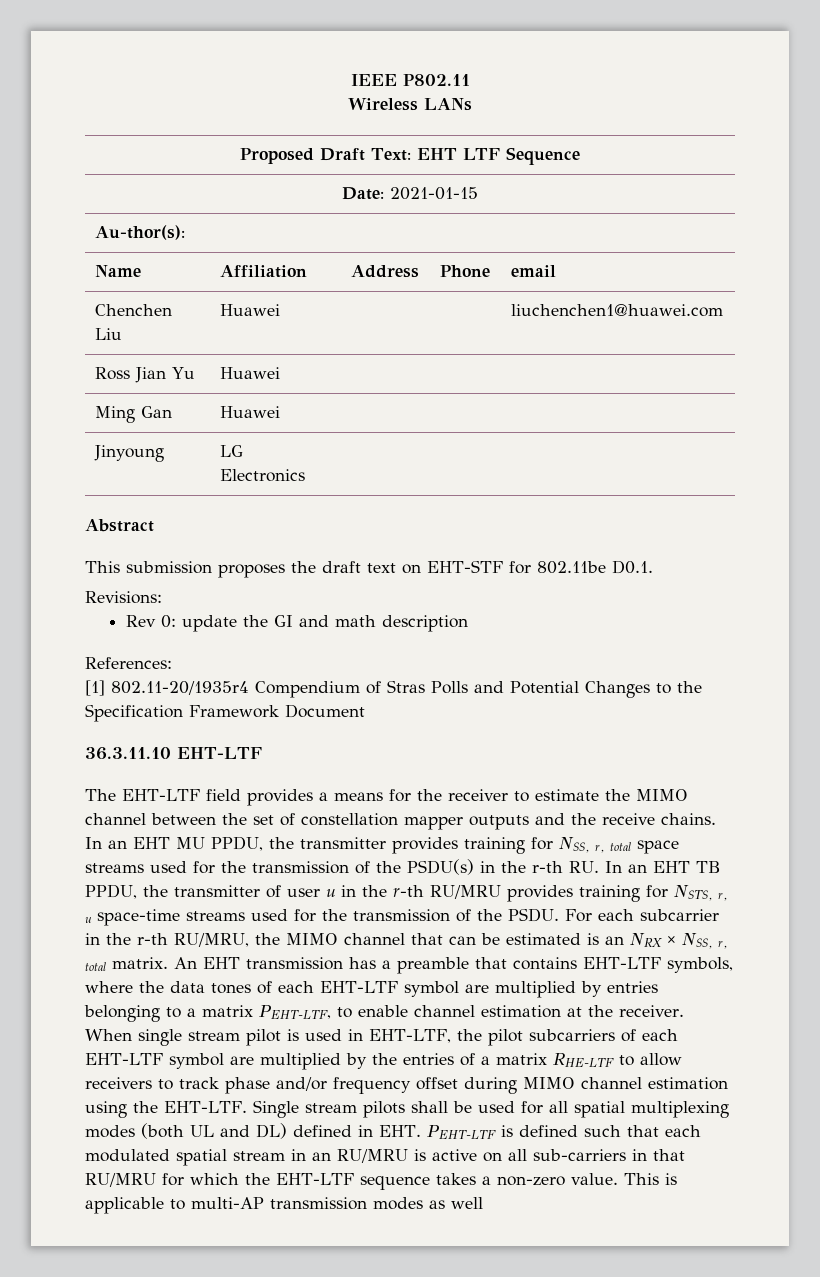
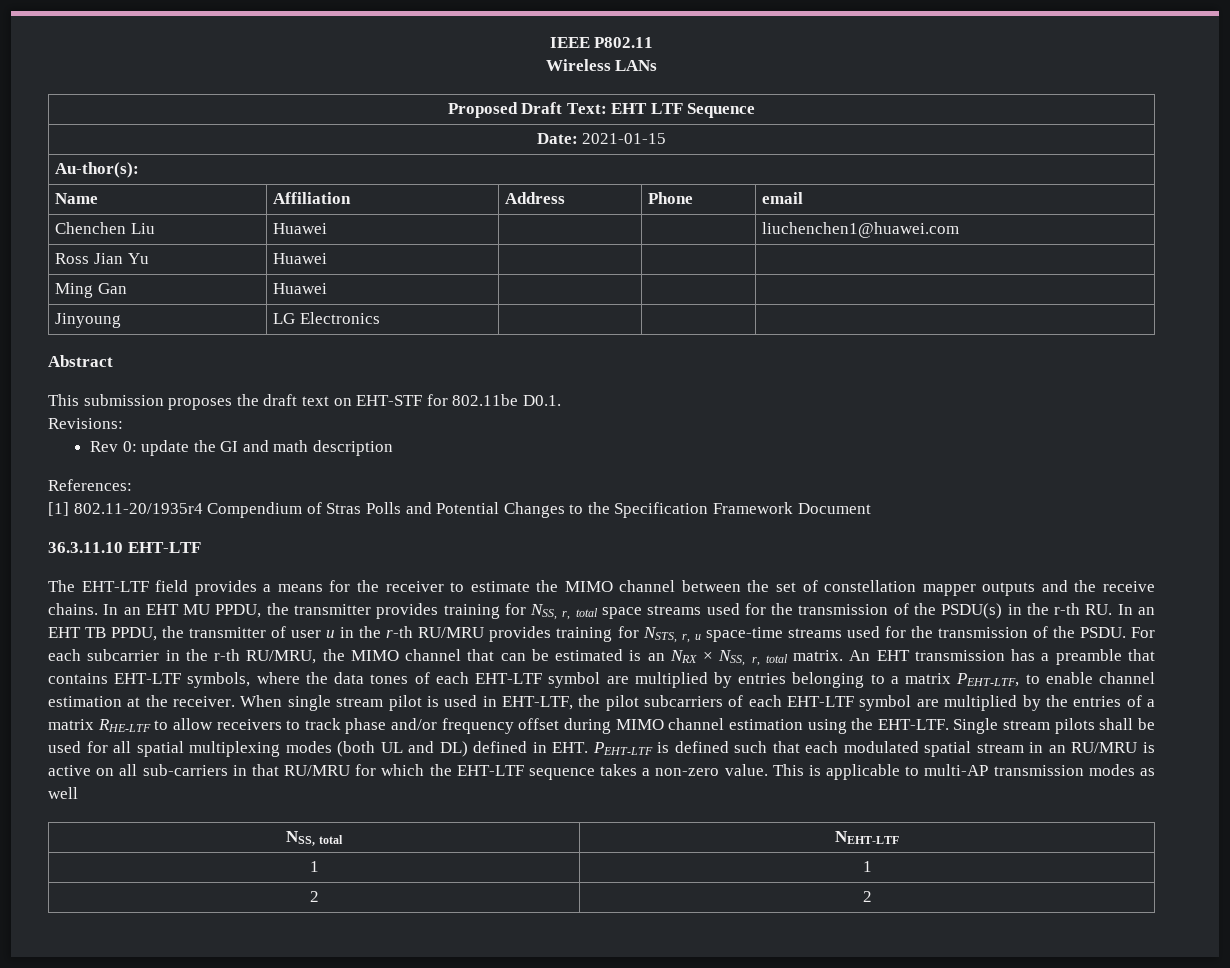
+ NSS, total | NEHT-LTF
+ 1 | 1
+ 2 | 2

